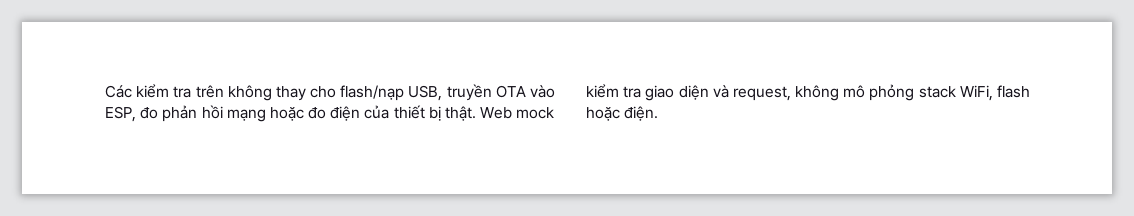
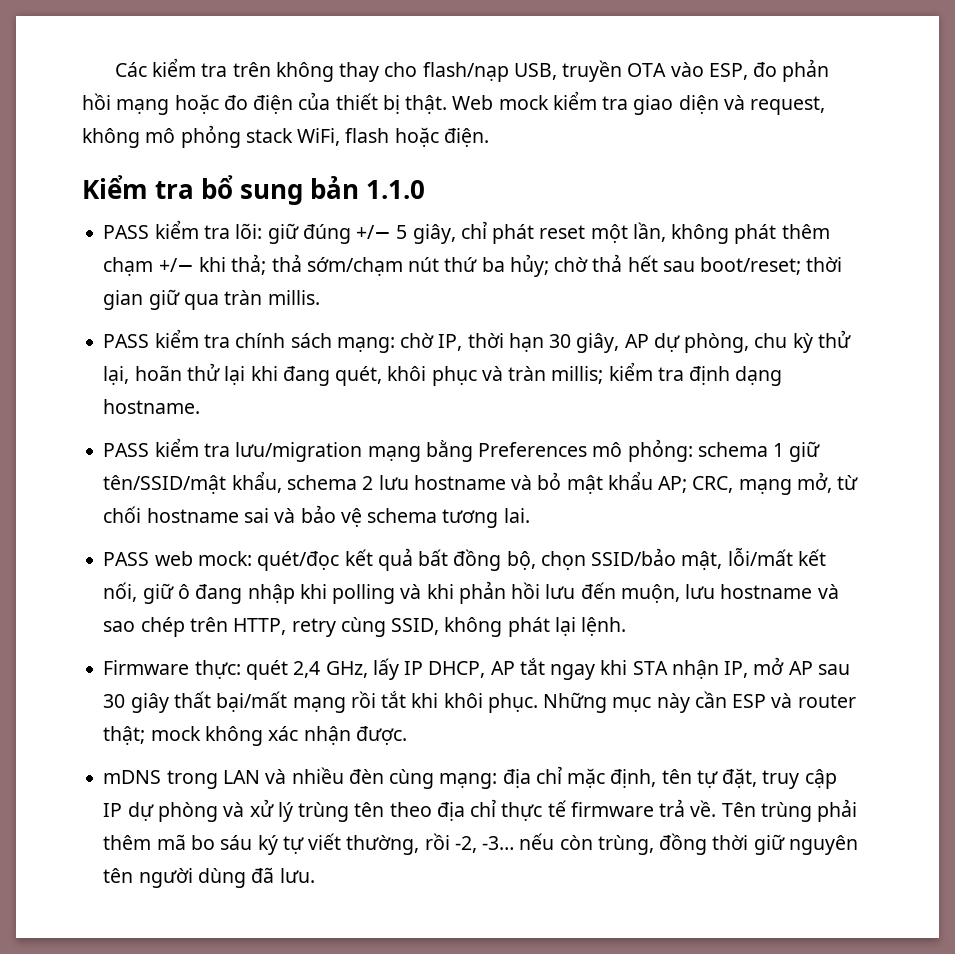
+ Kiểm tra bổ sung bản 1.1.0
+ PASS kiểm tra lõi: giữ đúng +/− 5 giây, chỉ phát reset một lần, không phát thêm chạm +/− khi thả; thả sớm/chạm nút thứ ba hủy; chờ thả hết sau boot/reset; thời gian giữ qua tràn millis.
+ PASS kiểm tra chính sách mạng: chờ IP, thời hạn 30 giây, AP dự phòng, chu kỳ thử lại, hoãn thử lại khi đang quét, khôi phục và tràn millis; kiểm tra định dạng hostname.
+ PASS kiểm tra lưu/migration mạng bằng Preferences mô phỏng: schema 1 giữ tên/SSID/mật khẩu, schema 2 lưu hostname và bỏ mật khẩu AP; CRC, mạng mở, từ chối hostname sai và bảo vệ schema tương lai.
+ PASS web mock: quét/đọc kết quả bất đồng bộ, chọn SSID/bảo mật, lỗi/mất kết nối, giữ ô đang nhập khi polling và khi phản hồi lưu đến muộn, lưu hostname và sao chép trên HTTP, retry cùng SSID, không phát lại lệnh.
+ Firmware thực: quét 2,4 GHz, lấy IP DHCP, AP tắt ngay khi STA nhận IP, mở AP sau 30 giây thất bại/mất mạng rồi tắt khi khôi phục. Những mục này cần ESP và router thật; mock không xác nhận được.
+ mDNS trong LAN và nhiều đèn cùng mạng: địa chỉ mặc định, tên tự đặt, truy cập IP dự phòng và xử lý trùng tên theo địa chỉ thực tế firmware trả về. Tên trùng phải thêm mã bo sáu ký tự viết thường, rồi -2, -3… nếu còn trùng, đồng thời giữ nguyên tên người dùng đã lưu.

